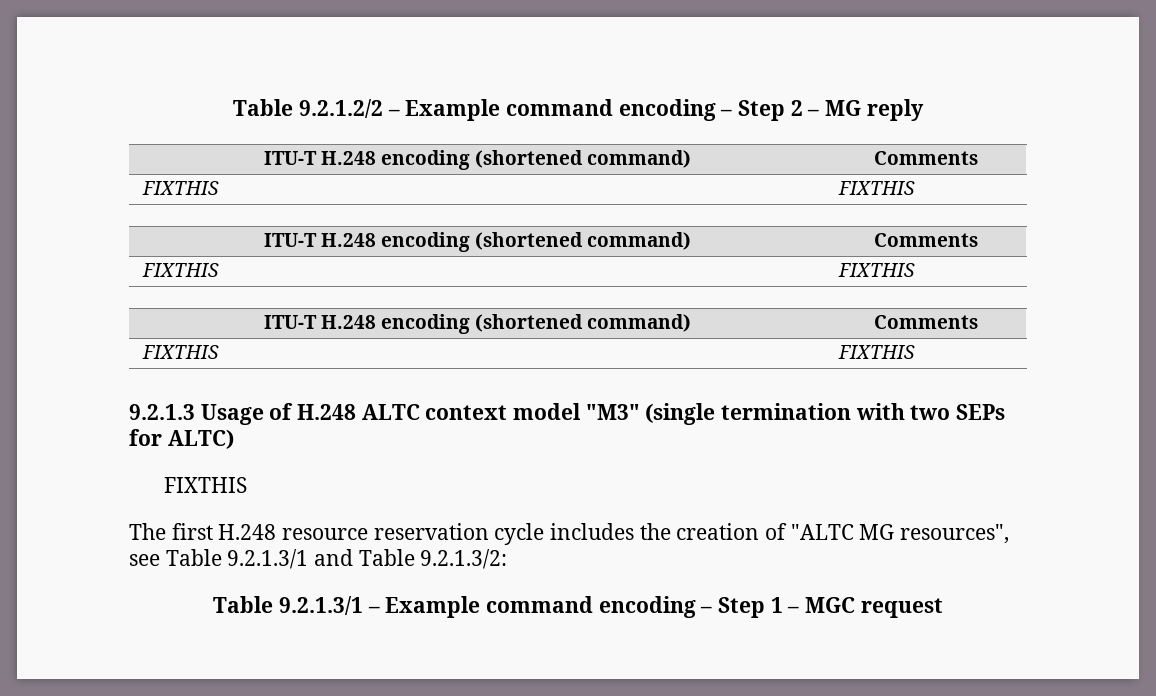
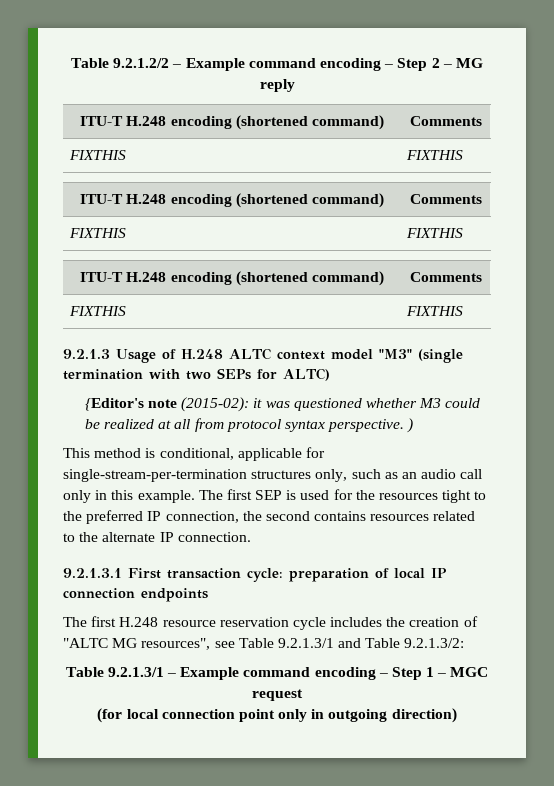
  9.2.1.3 Usage of H.248 ALTC context model "M3" (single termination with two SEPs for ALTC)
- FIXTHIS
+ {Editor's note (2015-02): it was questioned whether M3 could be realized at all from protocol syntax perspective. )
+ This method is conditional, applicable for single-stream-per-termination structures only, such as an audio call only in this example. The first SEP is used for the resources tight to the preferred IP connection, the second contains resources related to the alternate IP connection.
+ 9.2.1.3.1 First transaction cycle: preparation of local IP connection endpoints
+ (for local connection point only in outgoing direction)

